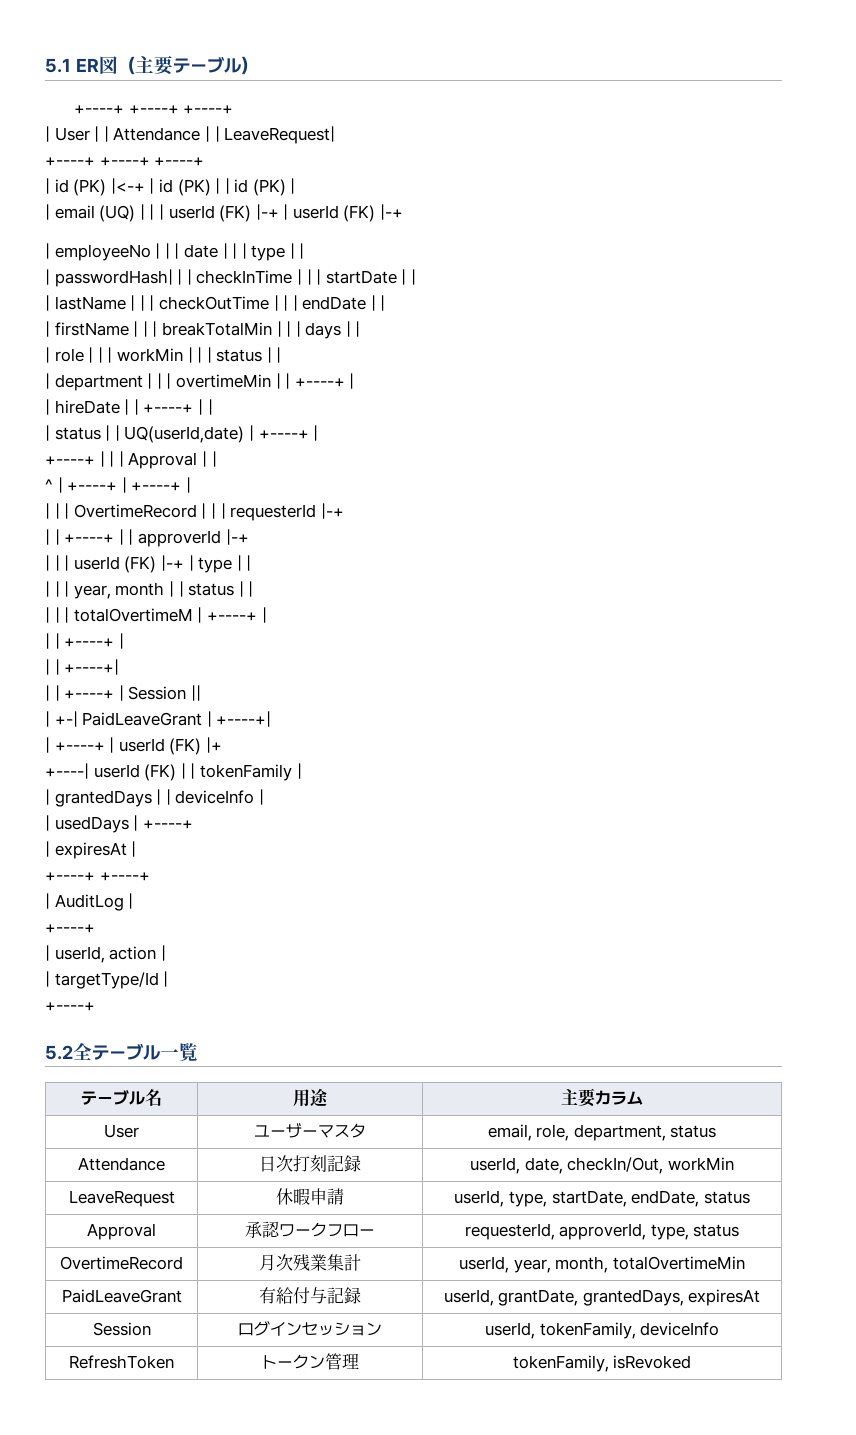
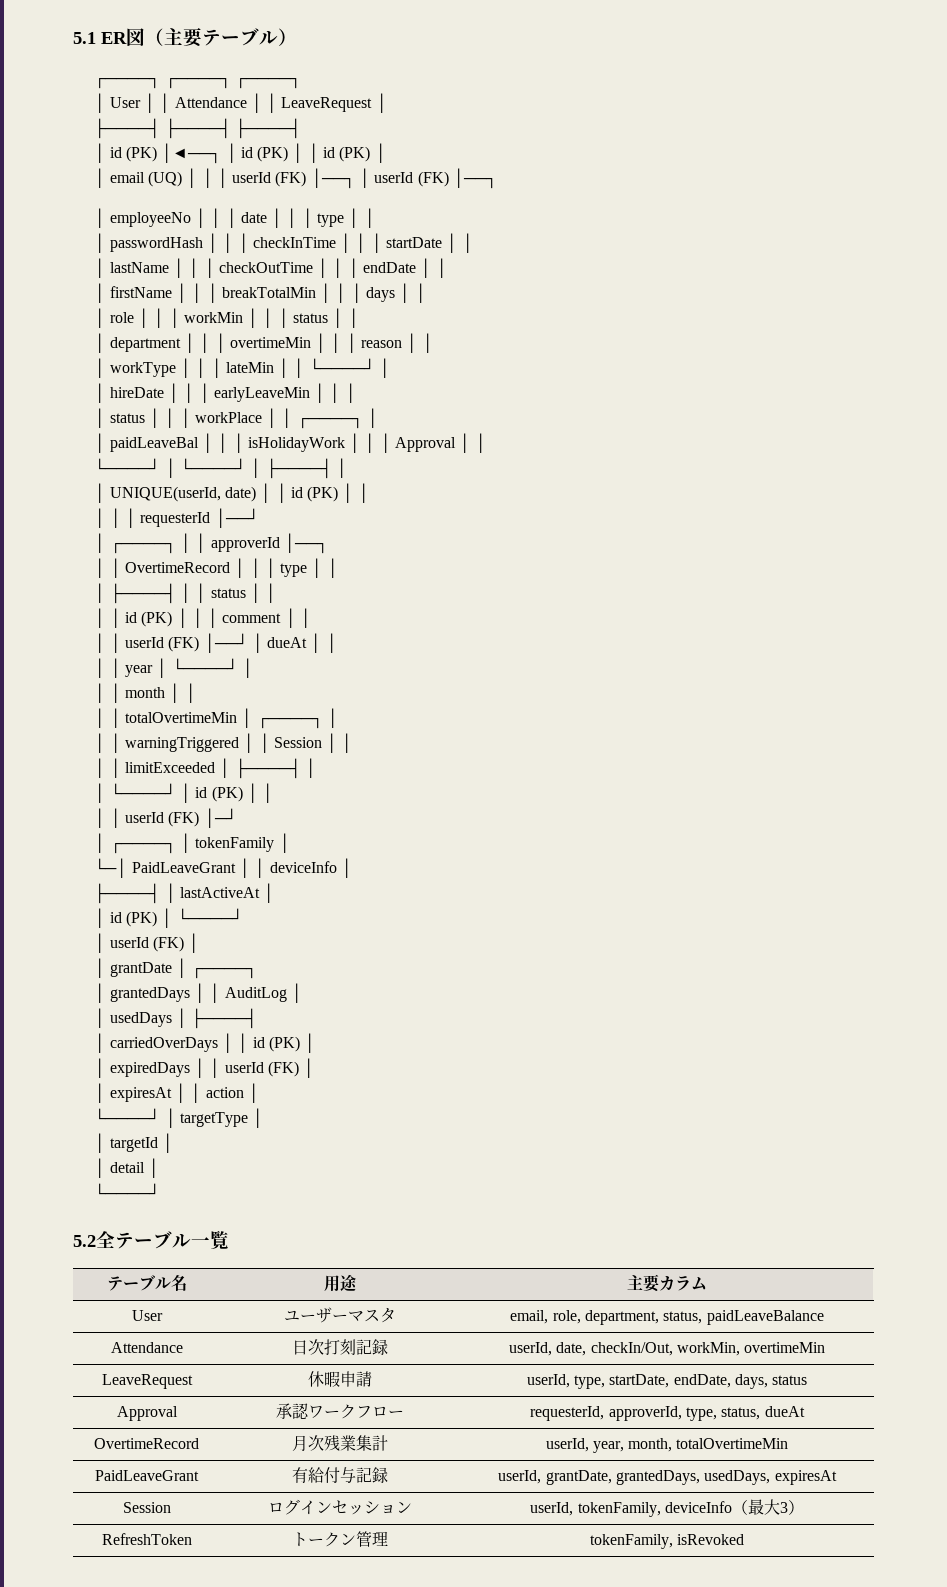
  5.1 ER図（主要テーブル）
- +----+ +----+ +----+
- | User | | Attendance | | LeaveRequest|
- +----+ +----+ +----+
- | id (PK) |<-+ | id (PK) | | id (PK) |
- | email (UQ) | | | userId (FK) |-+ | userId (FK) |-+
- | employeeNo | | | date | | | type | |
- | passwordHash| | | checkInTime | | | startDate | |
- | lastName | | | checkOutTime | | | endDate | |
- | firstName | | | breakTotalMin | | | days | |
- | role | | | workMin | | | status | |
- | department | | | overtimeMin | | +----+ |
- | hireDate | | +----+ | |
- | status | | UQ(userId,date) | +----+ |
- +----+ | | | Approval | |
- ^ | +----+ | +----+ |
- | | | OvertimeRecord | | | requesterId |-+
- | | +----+ | | approverId |-+
- | | | userId (FK) |-+ | type | |
- | | | year, month | | status | |
- | | | totalOvertimeM | +----+ |
- | | +----+ |
- | | +----+|
- | | +----+ | Session ||
- | +-| PaidLeaveGrant | +----+|
- | +----+ | userId (FK) |+
- +----| userId (FK) | | tokenFamily |
- | grantedDays | | deviceInfo |
- | usedDays | +----+
- | expiresAt |
- +----+ +----+
- | AuditLog |
- +----+
- | userId, action |
- | targetType/Id |
- +----+
+ ┌────┐ ┌────┐ ┌────┐
+ │ User │ │ Attendance │ │ LeaveRequest │
+ ├────┤ ├────┤ ├────┤
+ │ id (PK) │◄──┐ │ id (PK) │ │ id (PK) │
+ │ email (UQ) │ │ │ userId (FK) │──┐ │ userId (FK) │──┐
+ │ employeeNo │ │ │ date │ │ │ type │ │
+ │ passwordHash │ │ │ checkInTime │ │ │ startDate │ │
+ │ lastName │ │ │ checkOutTime │ │ │ endDate │ │
+ │ firstName │ │ │ breakTotalMin │ │ │ days │ │
+ │ role │ │ │ workMin │ │ │ status │ │
+ │ department │ │ │ overtimeMin │ │ │ reason │ │
+ │ workType │ │ │ lateMin │ │ └────┘ │
+ │ hireDate │ │ │ earlyLeaveMin │ │ │
+ │ status │ │ │ workPlace │ │ ┌────┐ │
+ │ paidLeaveBal │ │ │ isHolidayWork │ │ │ Approval │ │
+ └────┘ │ └────┘ │ ├────┤ │
+ │ UNIQUE(userId, date) │ │ id (PK) │ │
+ │ │ │ requesterId │──┘
+ │ ┌────┐ │ │ approverId │──┐
+ │ │ OvertimeRecord │ │ │ type │ │
+ │ ├────┤ │ │ status │ │
+ │ │ id (PK) │ │ │ comment │ │
+ │ │ userId (FK) │──┘ │ dueAt │ │
+ │ │ year │ └────┘ │
+ │ │ month │ │
+ │ │ totalOvertimeMin │ ┌────┐ │
+ │ │ warningTriggered │ │ Session │ │
+ │ │ limitExceeded │ ├────┤ │
+ │ └────┘ │ id (PK) │ │
+ │ │ userId (FK) │─┘
+ │ ┌────┐ │ tokenFamily │
+ └─│ PaidLeaveGrant │ │ deviceInfo │
+ ├────┤ │ lastActiveAt │
+ │ id (PK) │ └────┘
+ │ userId (FK) │
+ │ grantDate │ ┌────┐
+ │ grantedDays │ │ AuditLog │
+ │ usedDays │ ├────┤
+ │ carriedOverDays │ │ id (PK) │
+ │ expiredDays │ │ userId (FK) │
+ │ expiresAt │ │ action │
+ └────┘ │ targetType │
+ │ targetId │
+ │ detail │
+ └────┘
- User | ユーザーマスタ | email, role, department, status
+ User | ユーザーマスタ | email, role, department, status, paidLeaveBalance
- Attendance | 日次打刻記録 | userId, date, checkIn/Out, workMin
+ Attendance | 日次打刻記録 | userId, date, checkIn/Out, workMin, overtimeMin
- LeaveRequest | 休暇申請 | userId, type, startDate, endDate, status
+ LeaveRequest | 休暇申請 | userId, type, startDate, endDate, days, status
- Approval | 承認ワークフロー | requesterId, approverId, type, status
+ Approval | 承認ワークフロー | requesterId, approverId, type, status, dueAt
- PaidLeaveGrant | 有給付与記録 | userId, grantDate, grantedDays, expiresAt
+ PaidLeaveGrant | 有給付与記録 | userId, grantDate, grantedDays, usedDays, expiresAt
- Session | ログインセッション | userId, tokenFamily, deviceInfo
+ Session | ログインセッション | userId, tokenFamily, deviceInfo（最大3）

